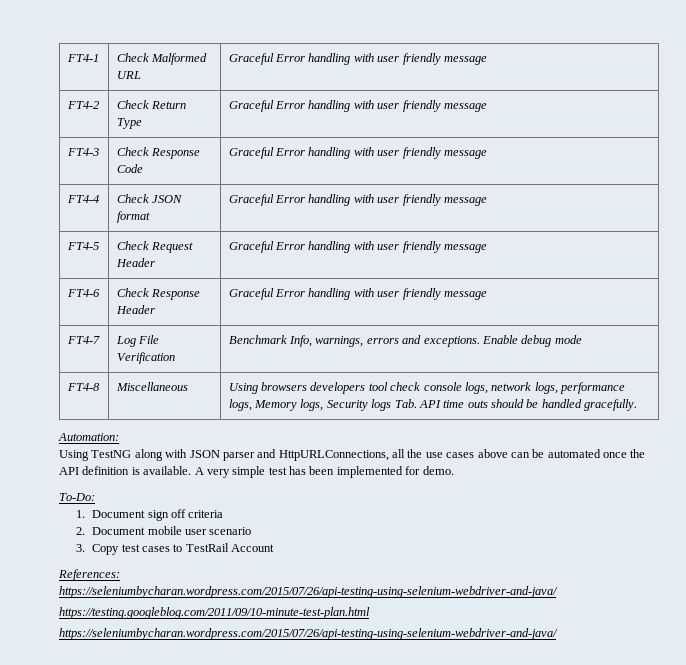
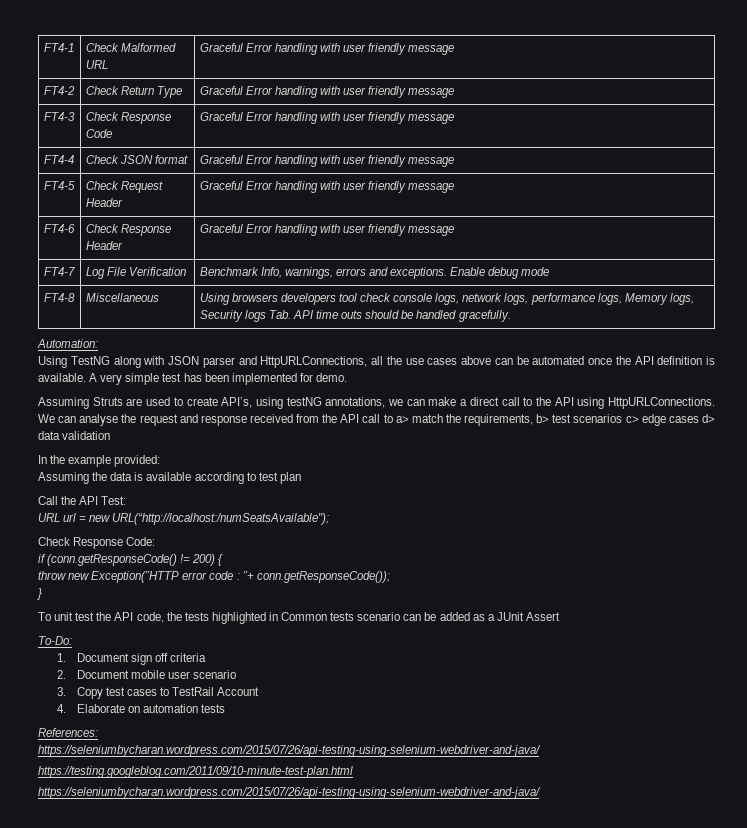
+ Assuming Struts are used to create API’s, using testNG annotations, we can make a direct call to the API using HttpURLConnections. We can analyse the request and response received from the API call to a> match the requirements, b> test scenarios c> edge cases d> data validation
+ In the example provided:
+ Assuming the data is available according to test plan
+ Call the API Test:
+ URL url = new URL(“http://localhost:/numSeatsAvailable");
+ Check Response Code:
+ if (conn.getResponseCode() != 200) {
+ throw new Exception(”HTTP error code : ”+ conn.getResponseCode());
+ }
+ To unit test the API code, the tests highlighted in Common tests scenario can be added as a JUnit Assert
+ 4. Elaborate on automation tests

